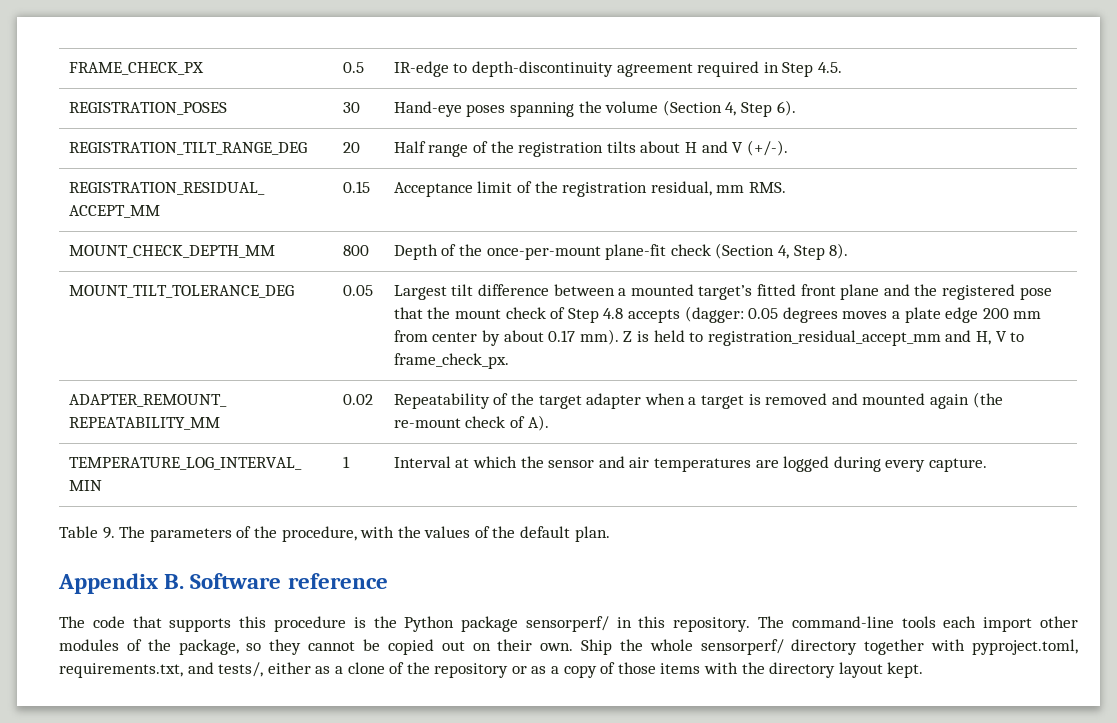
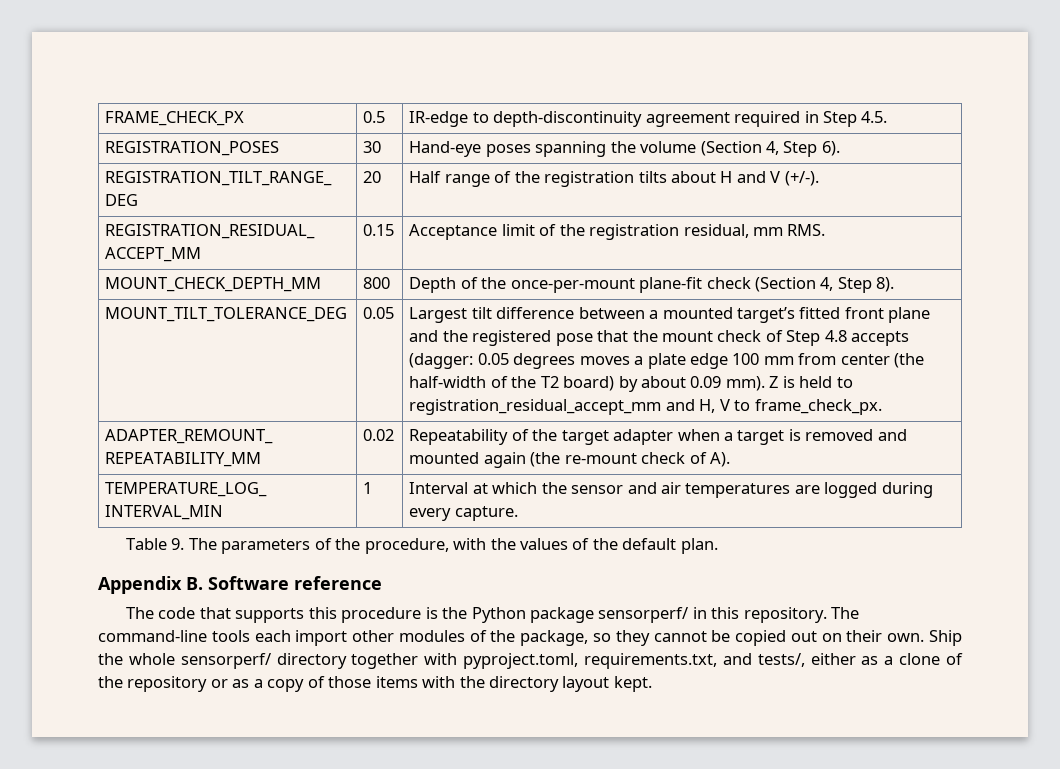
- Largest tilt difference between a mounted target’s fitted front plane and the registered pose that the mount check of Step 4.8 accepts (dagger: 0.05 degrees moves a plate edge 200 mm from center by about 0.17 mm).
+ Largest tilt difference between a mounted target’s fitted front plane and the registered pose that the mount check of Step 4.8 accepts (dagger: 0.05 degrees moves a plate edge 100 mm from center (the half-width of the T2 board) by about 0.09 mm).

